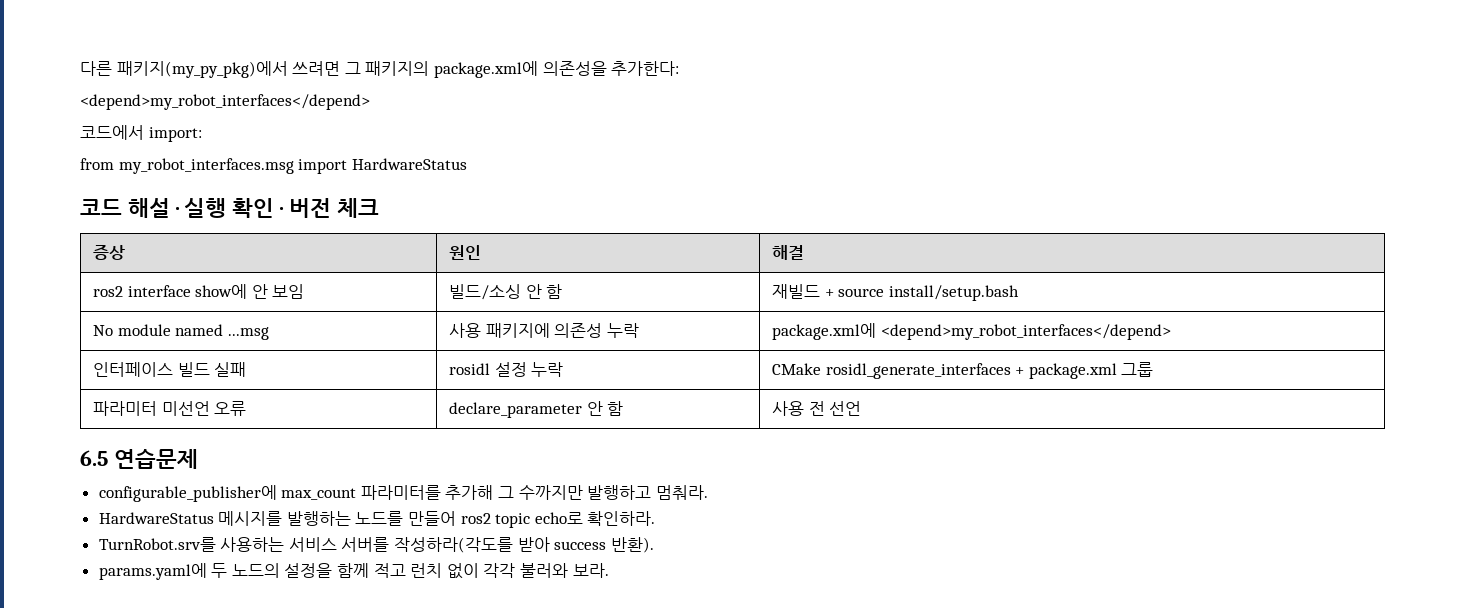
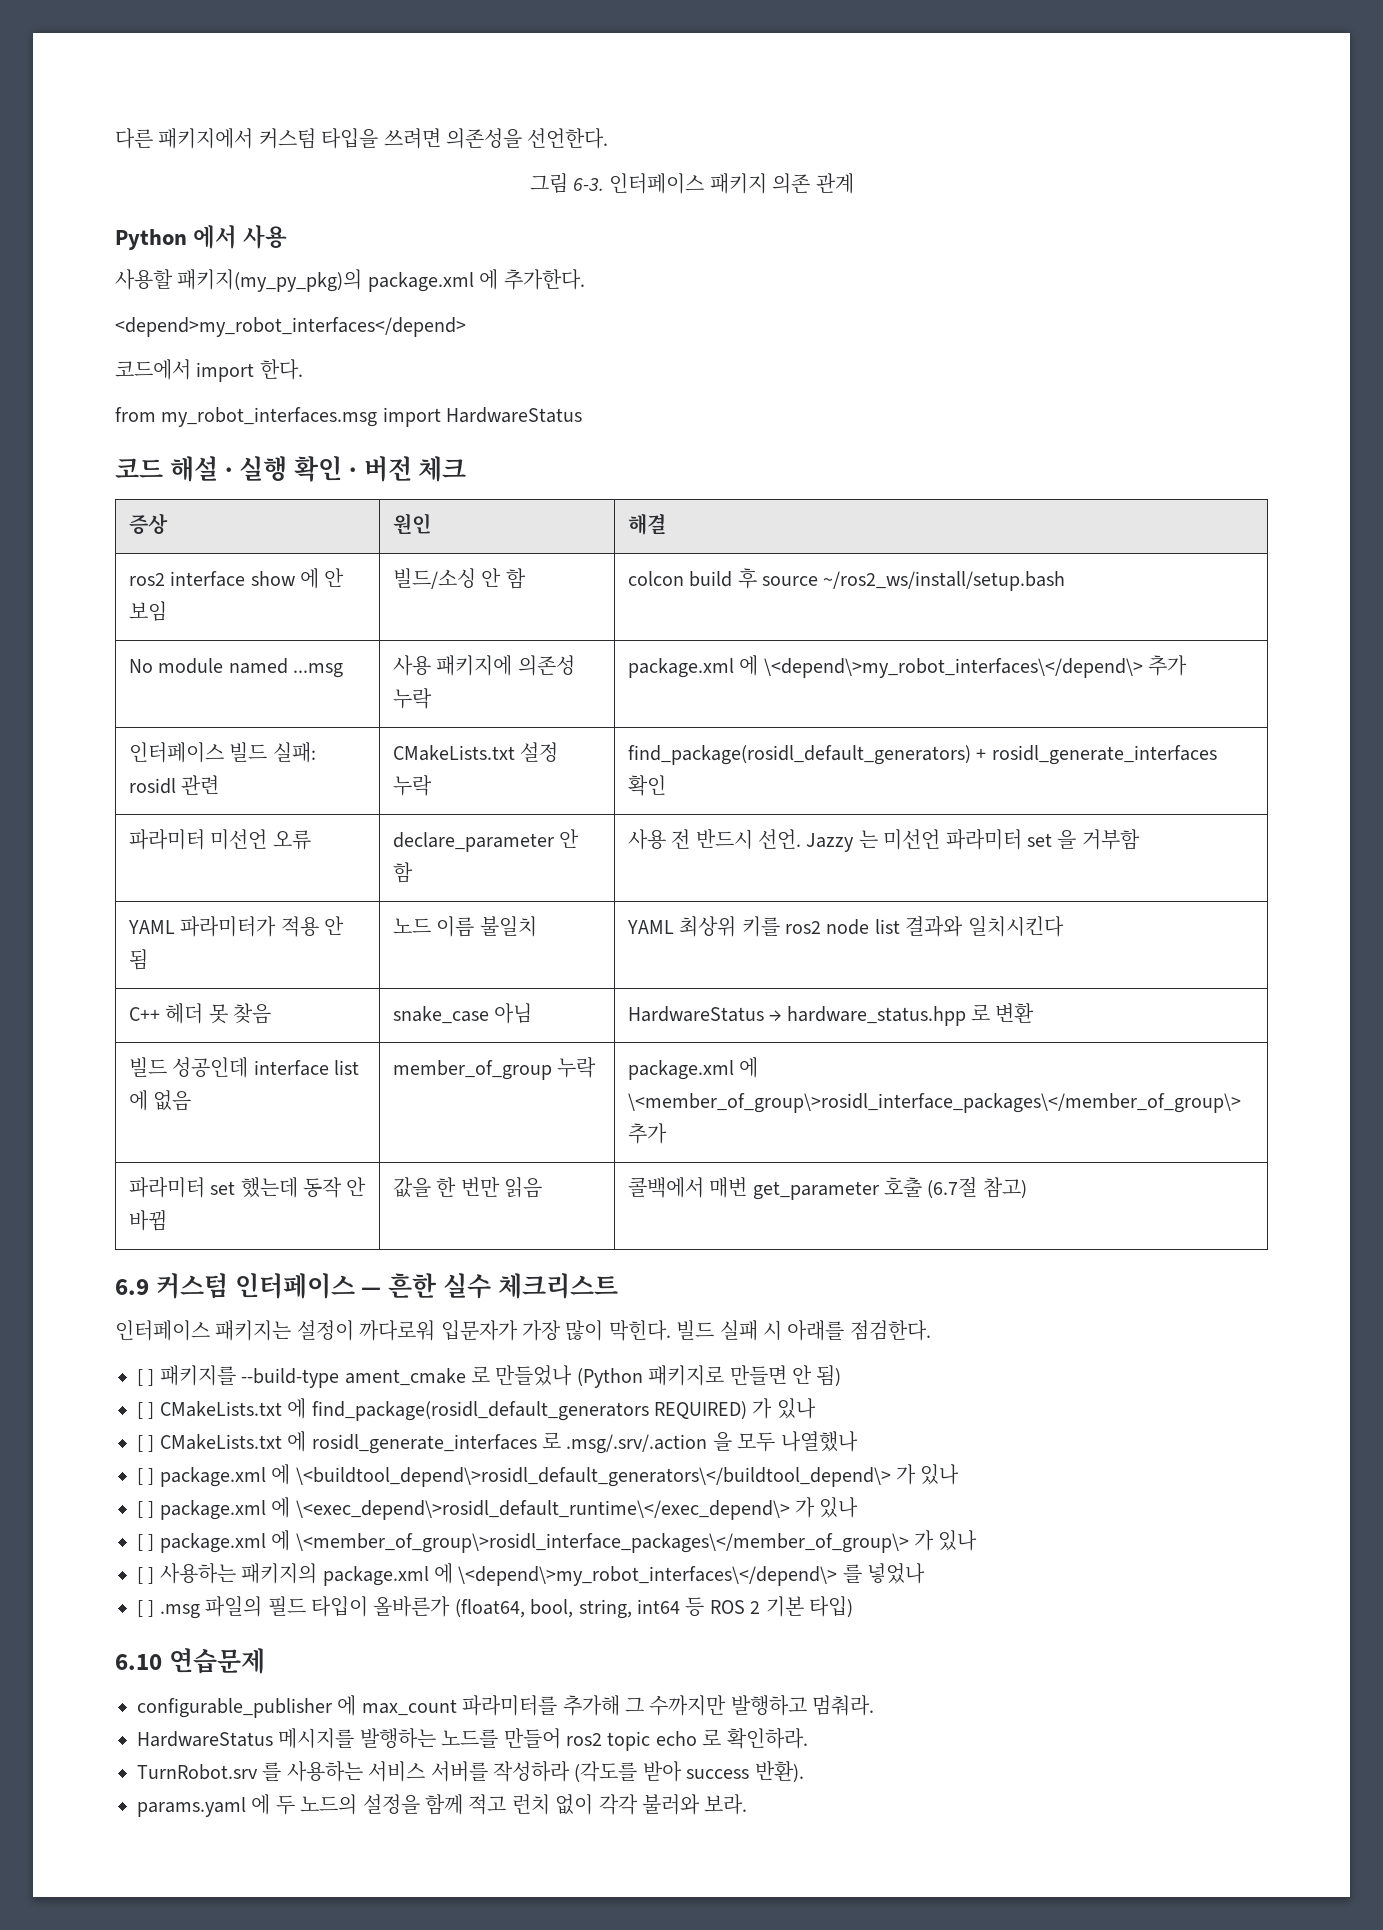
- 다른 패키지(my_py_pkg)에서 쓰려면 그 패키지의 package.xml에 의존성을 추가한다:
+ 다른 패키지에서 커스텀 타입을 쓰려면 의존성을 선언한다.
+ 그림 6-3. 인터페이스 패키지 의존 관계
+ Python 에서 사용
+ 사용할 패키지(my_py_pkg)의 package.xml 에 추가한다.
- 코드에서 import:
+ 코드에서 import 한다.
- ros2 interface show에 안 보임 | 빌드/소싱 안 함 | 재빌드 + source install/setup.bash
+ ros2 interface show 에 안 보임 | 빌드/소싱 안 함 | colcon build 후 source ~/ros2_ws/install/setup.bash
- No module named ...msg | 사용 패키지에 의존성 누락 | package.xml에 <depend>my_robot_interfaces</depend>
- 인터페이스 빌드 실패 | rosidl 설정 누락 | CMake rosidl_generate_interfaces + package.xml 그룹
+ No module named ...msg | 사용 패키지에 의존성 누락 | package.xml 에 \<depend\>my_robot_interfaces\</depend\> 추가
+ 인터페이스 빌드 실패: rosidl 관련 | CMakeLists.txt 설정 누락 | find_package(rosidl_default_generators) + rosidl_generate_interfaces 확인
- 파라미터 미선언 오류 | declare_parameter 안 함 | 사용 전 선언
- 6.5 연습문제
+ 파라미터 미선언 오류 | declare_parameter 안 함 | 사용 전 반드시 선언. Jazzy 는 미선언 파라미터 set 을 거부함
+ YAML 파라미터가 적용 안 됨 | 노드 이름 불일치 | YAML 최상위 키를 ros2 node list 결과와 일치시킨다
+ C++ 헤더 못 찾음 | snake_case 아님 | HardwareStatus → hardware_status.hpp 로 변환
+ 빌드 성공인데 interface list 에 없음 | member_of_group 누락 | package.xml 에 \<member_of_group\>rosidl_interface_packages\</member_of_group\> 추가
+ 파라미터 set 했는데 동작 안 바뀜 | 값을 한 번만 읽음 | 콜백에서 매번 get_parameter 호출 (6.7절 참고)
+ 6.9 커스텀 인터페이스 — 흔한 실수 체크리스트
+ 인터페이스 패키지는 설정이 까다로워 입문자가 가장 많이 막힌다. 빌드 실패 시 아래를 점검한다.
+ [ ] 패키지를 --build-type ament_cmake 로 만들었나 (Python 패키지로 만들면 안 됨)
+ [ ] CMakeLists.txt 에 find_package(rosidl_default_generators REQUIRED) 가 있나
+ [ ] CMakeLists.txt 에 rosidl_generate_interfaces 로 .msg/.srv/.action 을 모두 나열했나
+ [ ] package.xml 에 \<buildtool_depend\>rosidl_default_generators\</buildtool_depend\> 가 있나
+ [ ] package.xml 에 \<exec_depend\>rosidl_default_runtime\</exec_depend\> 가 있나
+ [ ] package.xml 에 \<member_of_group\>rosidl_interface_packages\</member_of_group\> 가 있나
+ [ ] 사용하는 패키지의 package.xml 에 \<depend\>my_robot_interfaces\</depend\> 를 넣었나
+ [ ] .msg 파일의 필드 타입이 올바른가 (float64, bool, string, int64 등 ROS 2 기본 타입)
+ 6.10 연습문제
- configurable_publisher에 max_count 파라미터를 추가해 그 수까지만 발행하고 멈춰라.
+ configurable_publisher 에 max_count 파라미터를 추가해 그 수까지만 발행하고 멈춰라.
- HardwareStatus 메시지를 발행하는 노드를 만들어 ros2 topic echo로 확인하라.
+ HardwareStatus 메시지를 발행하는 노드를 만들어 ros2 topic echo 로 확인하라.
- TurnRobot.srv를 사용하는 서비스 서버를 작성하라(각도를 받아 success 반환).
+ TurnRobot.srv 를 사용하는 서비스 서버를 작성하라 (각도를 받아 success 반환).
- params.yaml에 두 노드의 설정을 함께 적고 런치 없이 각각 불러와 보라.
+ params.yaml 에 두 노드의 설정을 함께 적고 런치 없이 각각 불러와 보라.

